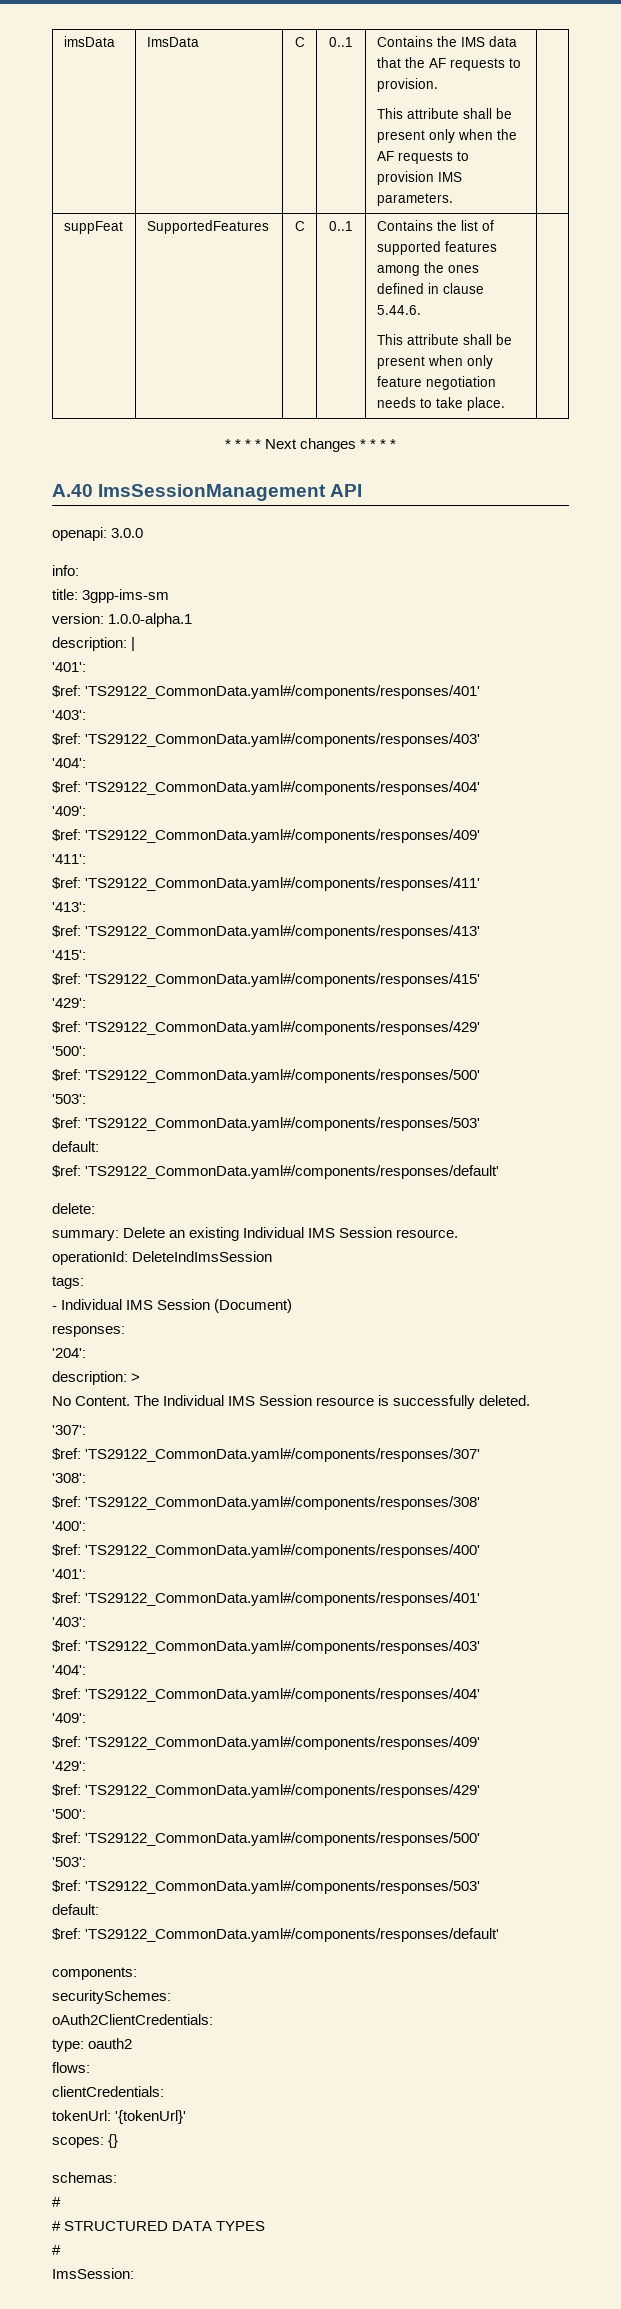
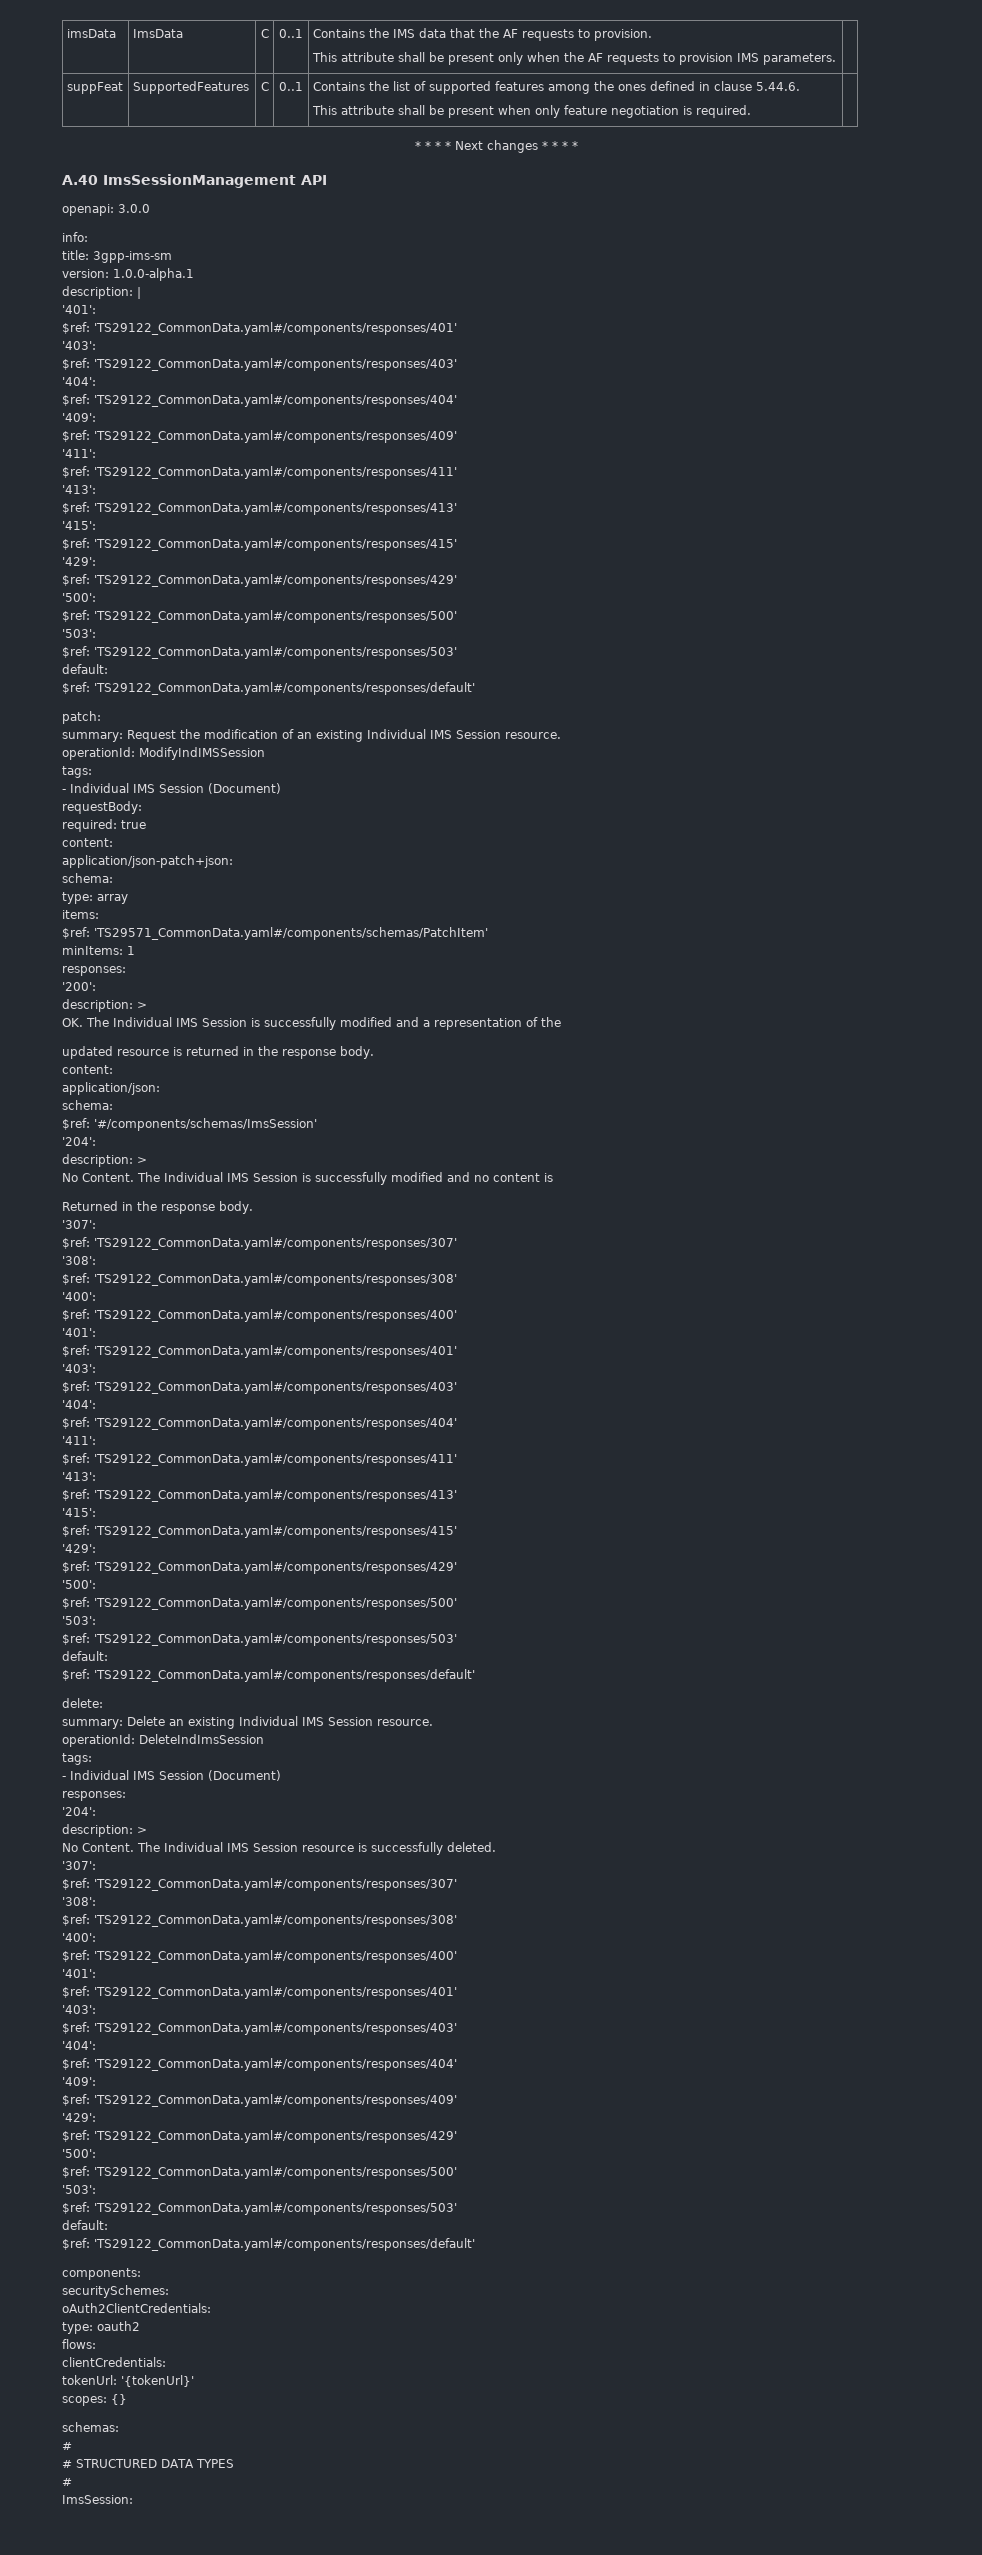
  suppFeat | SupportedFeatures | C | 0..1 | Contains the list of supported features among the ones defined in clause 5.44.6.
- This attribute shall be present when only feature negotiation needs to take place. |
+ This attribute shall be present when only feature negotiation is required. |
+ patch:
+ summary: Request the modification of an existing Individual IMS Session resource.
+ operationId: ModifyIndIMSSession
+ tags:
+ - Individual IMS Session (Document)
+ requestBody:
+ required: true
+ content:
+ application/json-patch+json:
+ schema:
+ type: array
+ items:
+ $ref: 'TS29571_CommonData.yaml#/components/schemas/PatchItem'
+ minItems: 1
+ responses:
+ '200':
+ description: >
+ OK. The Individual IMS Session is successfully modified and a representation of the
+ updated resource is returned in the response body.
+ content:
+ application/json:
+ schema:
+ $ref: '#/components/schemas/ImsSession'
+ '204':
+ description: >
+ No Content. The Individual IMS Session is successfully modified and no content is
+ Returned in the response body.
+ '307':
+ $ref: 'TS29122_CommonData.yaml#/components/responses/307'
+ '308':
+ $ref: 'TS29122_CommonData.yaml#/components/responses/308'
+ '400':
+ $ref: 'TS29122_CommonData.yaml#/components/responses/400'
+ '401':
+ $ref: 'TS29122_CommonData.yaml#/components/responses/401'
+ '403':
+ $ref: 'TS29122_CommonData.yaml#/components/responses/403'
+ '404':
+ $ref: 'TS29122_CommonData.yaml#/components/responses/404'
+ '411':
+ $ref: 'TS29122_CommonData.yaml#/components/responses/411'
+ '413':
+ $ref: 'TS29122_CommonData.yaml#/components/responses/413'
+ '415':
+ $ref: 'TS29122_CommonData.yaml#/components/responses/415'
+ '429':
+ $ref: 'TS29122_CommonData.yaml#/components/responses/429'
+ '500':
+ $ref: 'TS29122_CommonData.yaml#/components/responses/500'
+ '503':
+ $ref: 'TS29122_CommonData.yaml#/components/responses/503'
+ default:
+ $ref: 'TS29122_CommonData.yaml#/components/responses/default'

